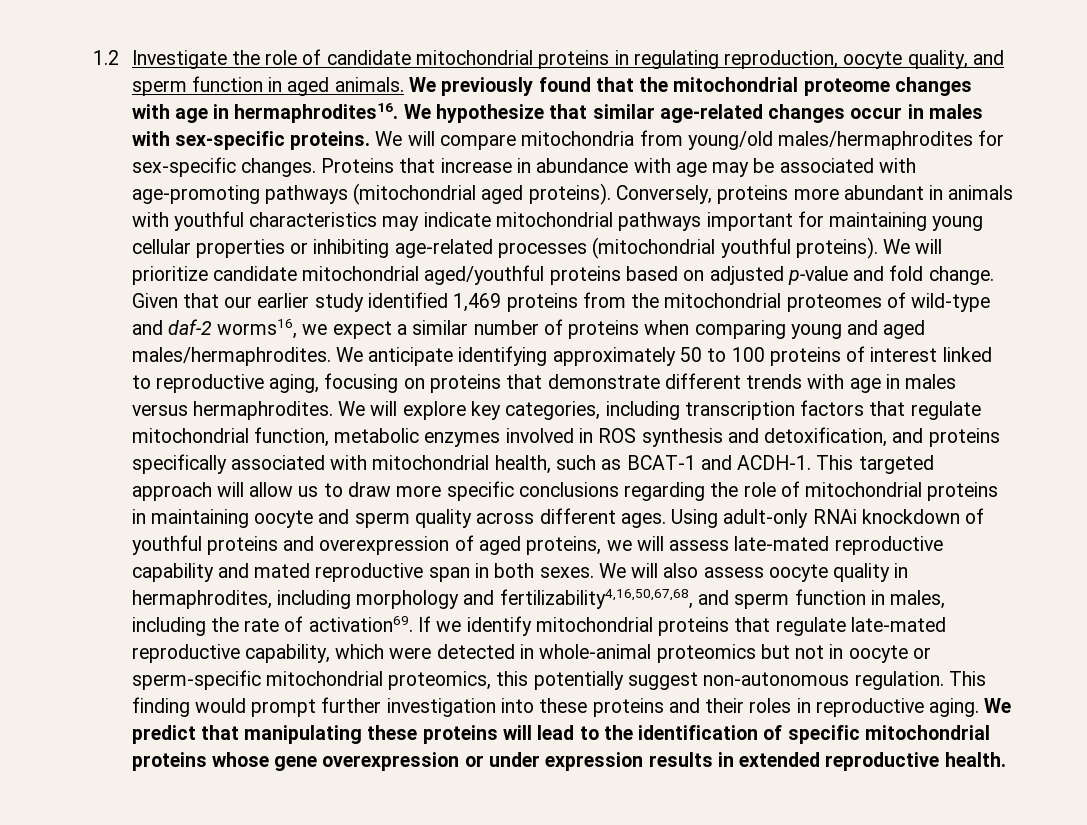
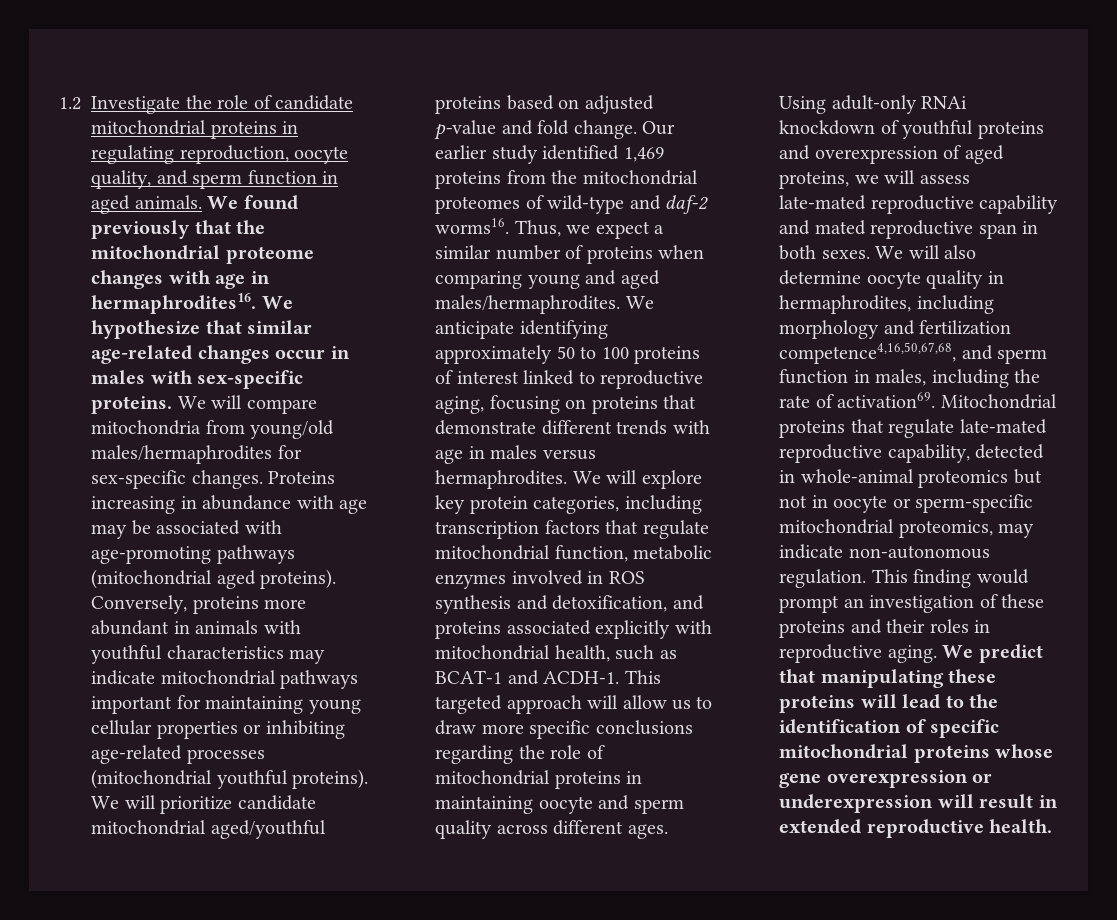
- We previously found that the mitochondrial proteome changes with age in hermaphrodites16.
+ We found previously that the mitochondrial proteome changes with age in hermaphrodites16.
- Proteins that increase in abundance with age may be associated with age-promoting pathways (mitochondrial aged proteins).
+ Proteins increasing in abundance with age may be associated with age-promoting pathways (mitochondrial aged proteins).
- Given that our earlier study identified 1,469 proteins from the mitochondrial proteomes of wild-type and daf-2 worms16, we expect a similar number of proteins when comparing young and aged males/hermaphrodites.
+ Our earlier study identified 1,469 proteins from the mitochondrial proteomes of wild-type and daf-2 worms16. Thus, we expect a similar number of proteins when comparing young and aged males/hermaphrodites.
- We will explore key categories, including transcription factors that regulate mitochondrial function, metabolic enzymes involved in ROS synthesis and detoxification, and proteins specifically associated with mitochondrial health, such as BCAT-1 and ACDH-1.
+ We will explore key protein categories, including transcription factors that regulate mitochondrial function, metabolic enzymes involved in ROS synthesis and detoxification, and proteins associated explicitly with mitochondrial health, such as BCAT-1 and ACDH-1.
- We will also assess oocyte quality in hermaphrodites, including morphology and fertilizability4,16,50,67,68, and sperm function in males, including the rate of activation69.
+ We will also determine oocyte quality in hermaphrodites, including morphology and fertilization competence4,16,50,67,68, and sperm function in males, including the rate of activation69.
- If we identify mitochondrial proteins that regulate late-mated reproductive capability, which were detected in whole-animal proteomics but not in oocyte or sperm-specific mitochondrial proteomics, this potentially suggest non-autonomous regulation.
+ Mitochondrial proteins that regulate late-mated reproductive capability, detected in whole-animal proteomics but not in oocyte or sperm-specific mitochondrial proteomics, may indicate non-autonomous regulation.
- This finding would prompt further investigation into these proteins and their roles in reproductive aging.
+ This finding would prompt an investigation of these proteins and their roles in reproductive aging.
- We predict that manipulating these proteins will lead to the identification of specific mitochondrial proteins whose gene overexpression or under expression results in extended reproductive health.
+ We predict that manipulating these proteins will lead to the identification of specific mitochondrial proteins whose gene overexpression or underexpression will result in extended reproductive health.

